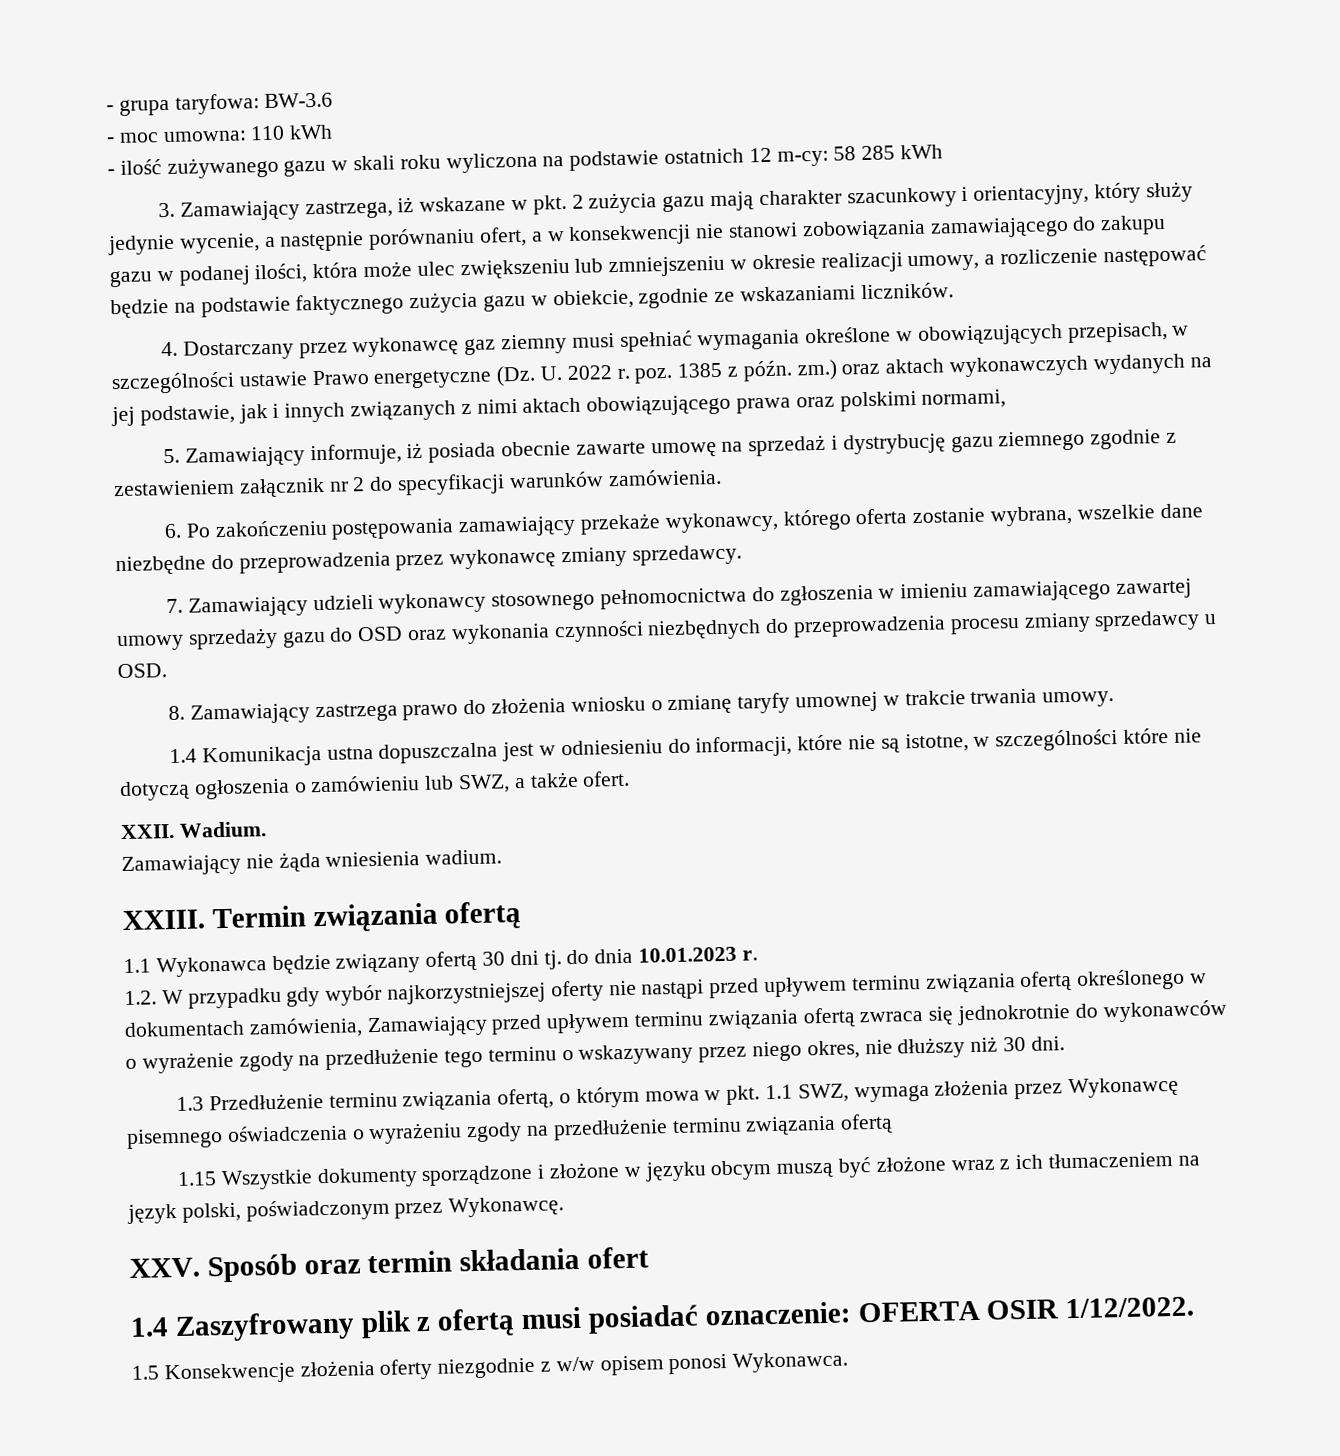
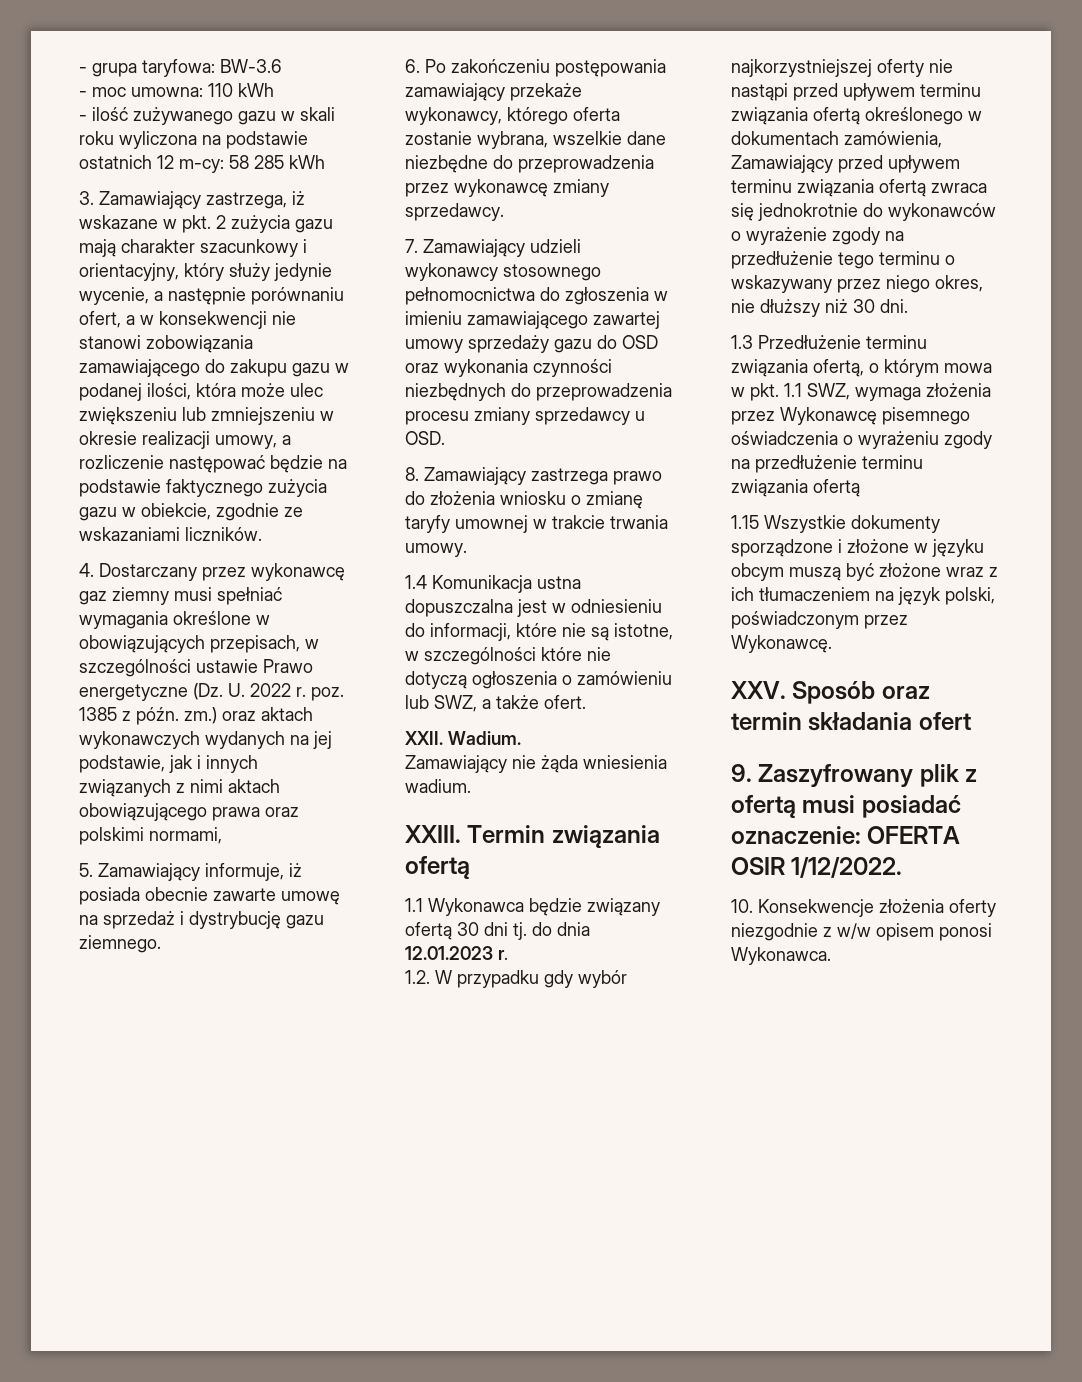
- 5. Zamawiający informuje, iż posiada obecnie zawarte umowę na sprzedaż i dystrybucję gazu ziemnego zgodnie z zestawieniem załącznik nr 2 do specyfikacji warunków zamówienia.
+ 5. Zamawiający informuje, iż posiada obecnie zawarte umowę na sprzedaż i dystrybucję gazu ziemnego.
- 1.1 Wykonawca będzie związany ofertą 30 dni tj. do dnia 10.01.2023 r.
+ 1.1 Wykonawca będzie związany ofertą 30 dni tj. do dnia 12.01.2023 r.
- 1.4 Zaszyfrowany plik z ofertą musi posiadać oznaczenie: OFERTA OSIR 1/12/2022.
+ 9. Zaszyfrowany plik z ofertą musi posiadać oznaczenie: OFERTA OSIR 1/12/2022.
- 1.5 Konsekwencje złożenia oferty niezgodnie z w/w opisem ponosi Wykonawca.
+ 10. Konsekwencje złożenia oferty niezgodnie z w/w opisem ponosi Wykonawca.

